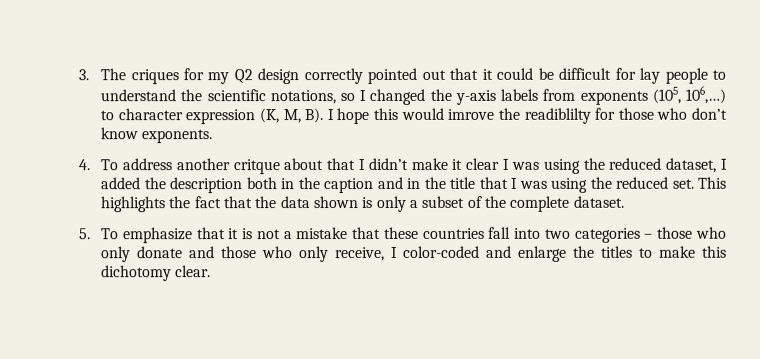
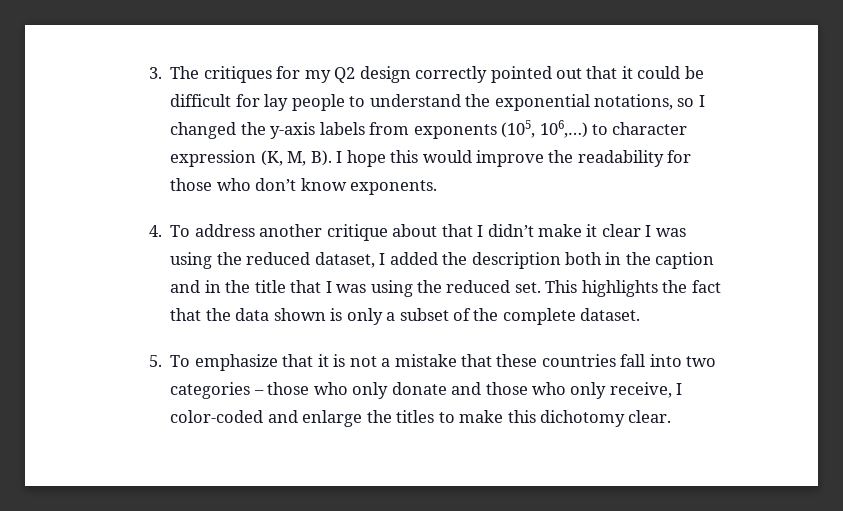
- 3. The criques for my Q2 design correctly pointed out that it could be difficult for lay people to understand the scientific notations, so I changed the y-axis labels from exponents (105, 106,…) to character expression (K, M, B). I hope this would imrove the readiblilty for those who don’t know exponents.
+ 3. The critiques for my Q2 design correctly pointed out that it could be difficult for lay people to understand the exponential notations, so I changed the y-axis labels from exponents (105, 106,…) to character expression (K, M, B). I hope this would improve the readability for those who don’t know exponents.
- 4. To address another critque about that I didn’t make it clear I was using the reduced dataset, I added the description both in the caption and in the title that I was using the reduced set.
+ 4. To address another critique about that I didn’t make it clear I was using the reduced dataset, I added the description both in the caption and in the title that I was using the reduced set.

